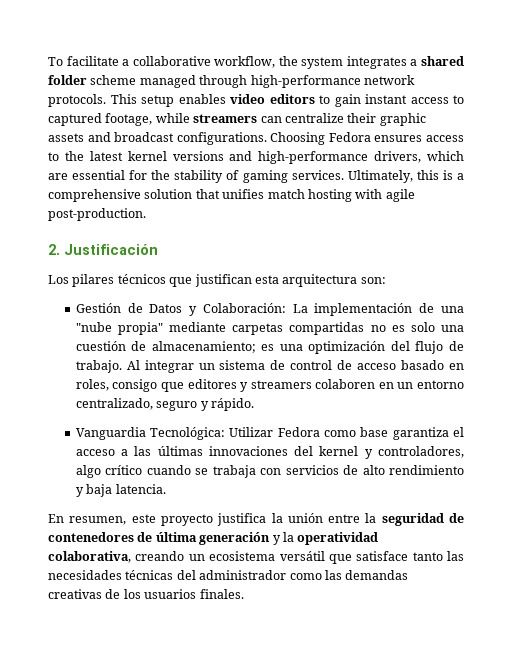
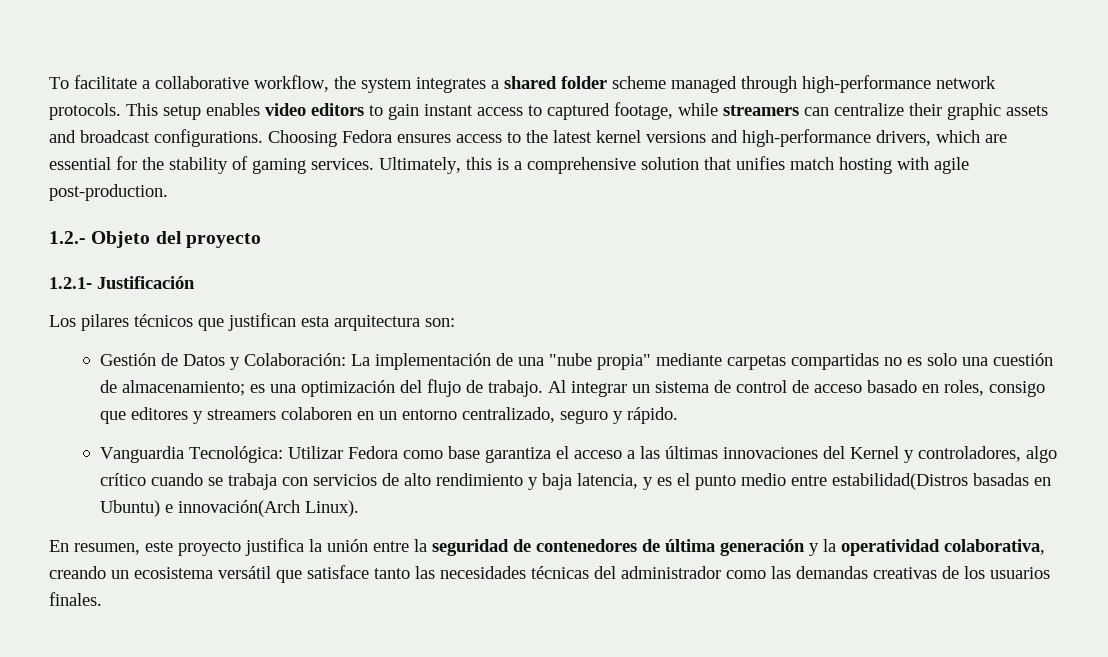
- 2. Justificación
+ 1.2.- Objeto del proyecto
+ 1.2.1- Justificación
- Vanguardia Tecnológica: Utilizar Fedora como base garantiza el acceso a las últimas innovaciones del kernel y controladores, algo crítico cuando se trabaja con servicios de alto rendimiento y baja latencia.
+ Vanguardia Tecnológica: Utilizar Fedora como base garantiza el acceso a las últimas innovaciones del Kernel y controladores, algo crítico cuando se trabaja con servicios de alto rendimiento y baja latencia, y es el punto medio entre estabilidad(Distros basadas en Ubuntu) e innovación(Arch Linux).

